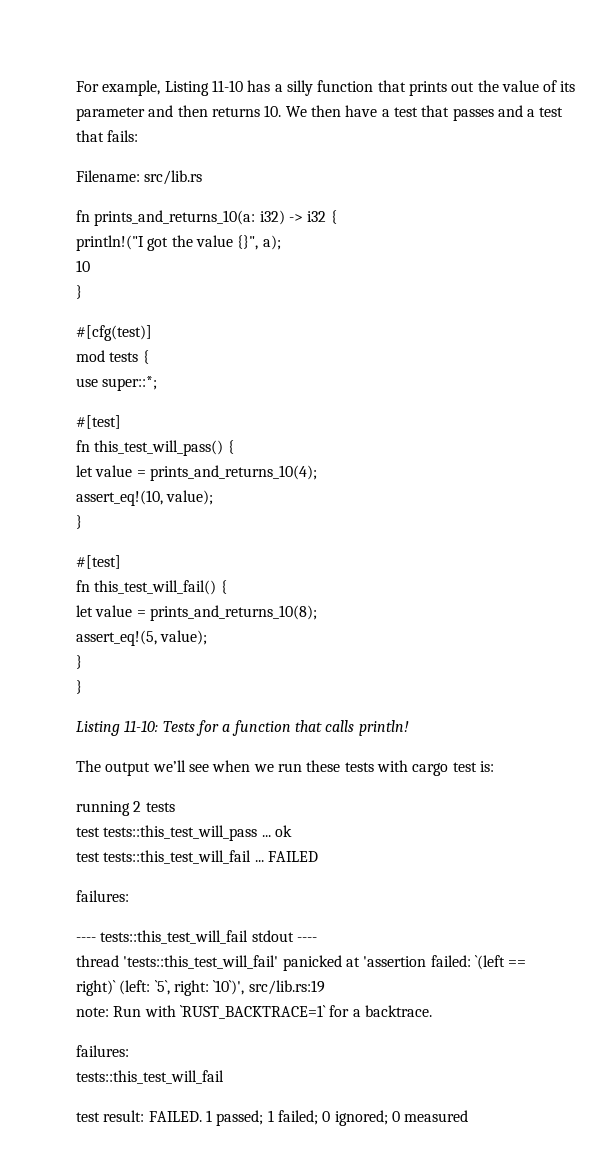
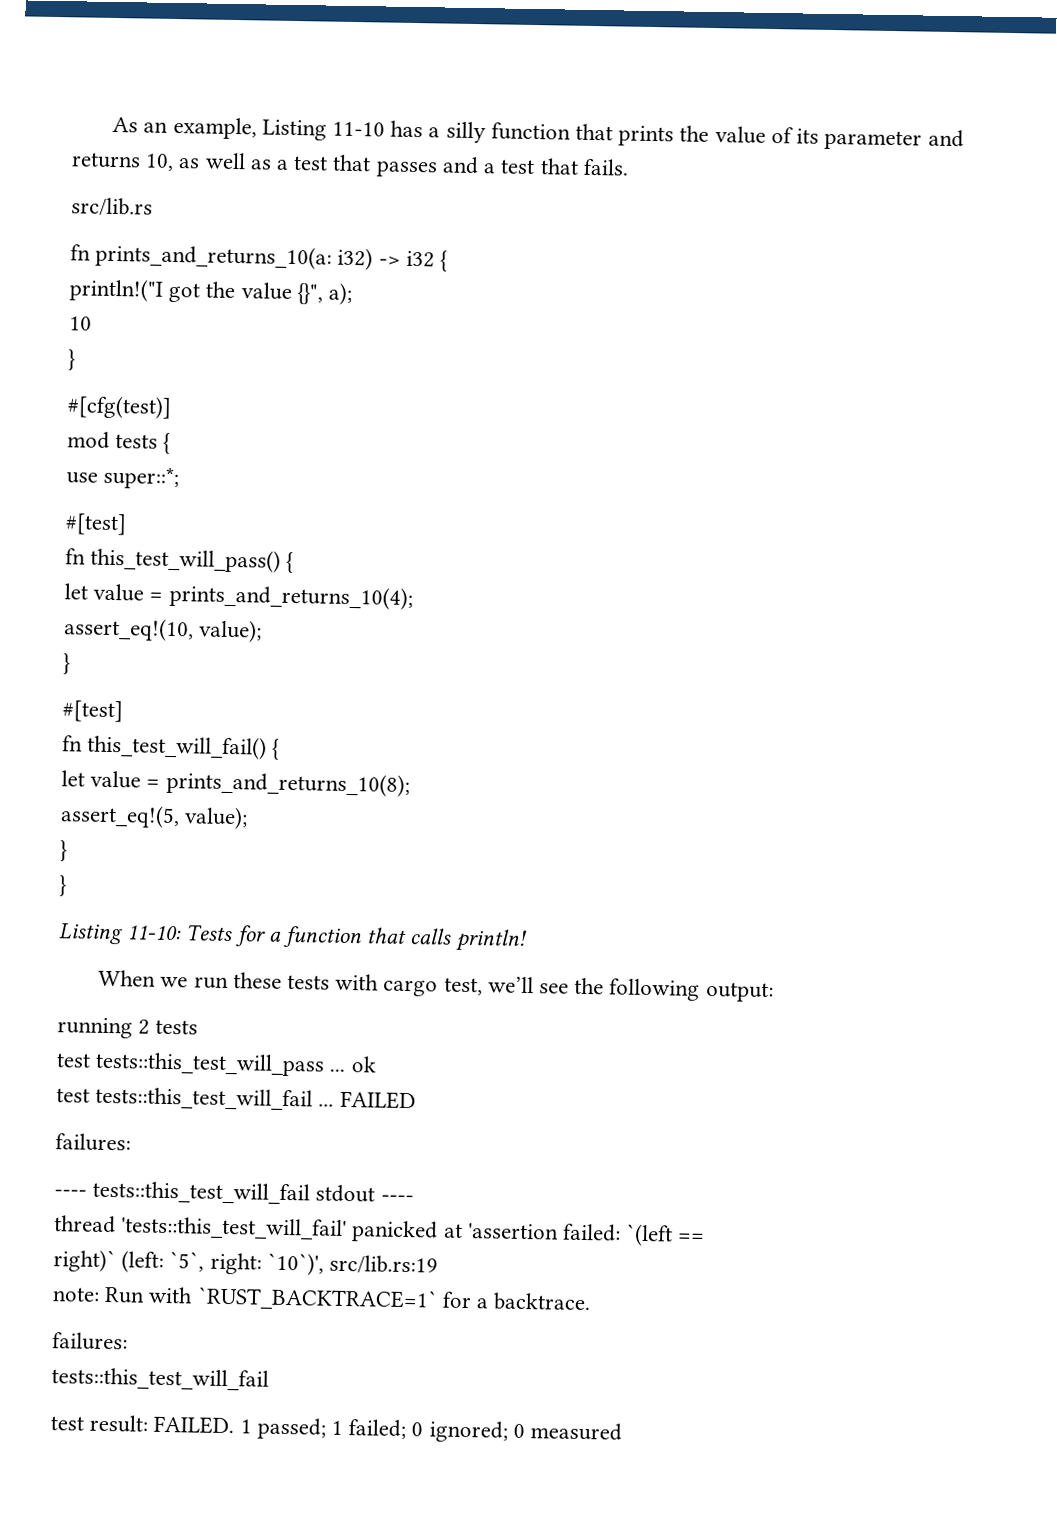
- For example, Listing 11-10 has a silly function that prints out the value of its parameter and then returns 10. We then have a test that passes and a test that fails:
- Filename: src/lib.rs
+ As an example, Listing 11-10 has a silly function that prints the value of its parameter and returns 10, as well as a test that passes and a test that fails.
+ src/lib.rs
- The output we’ll see when we run these tests with cargo test is:
+ When we run these tests with cargo test, we’ll see the following output:

